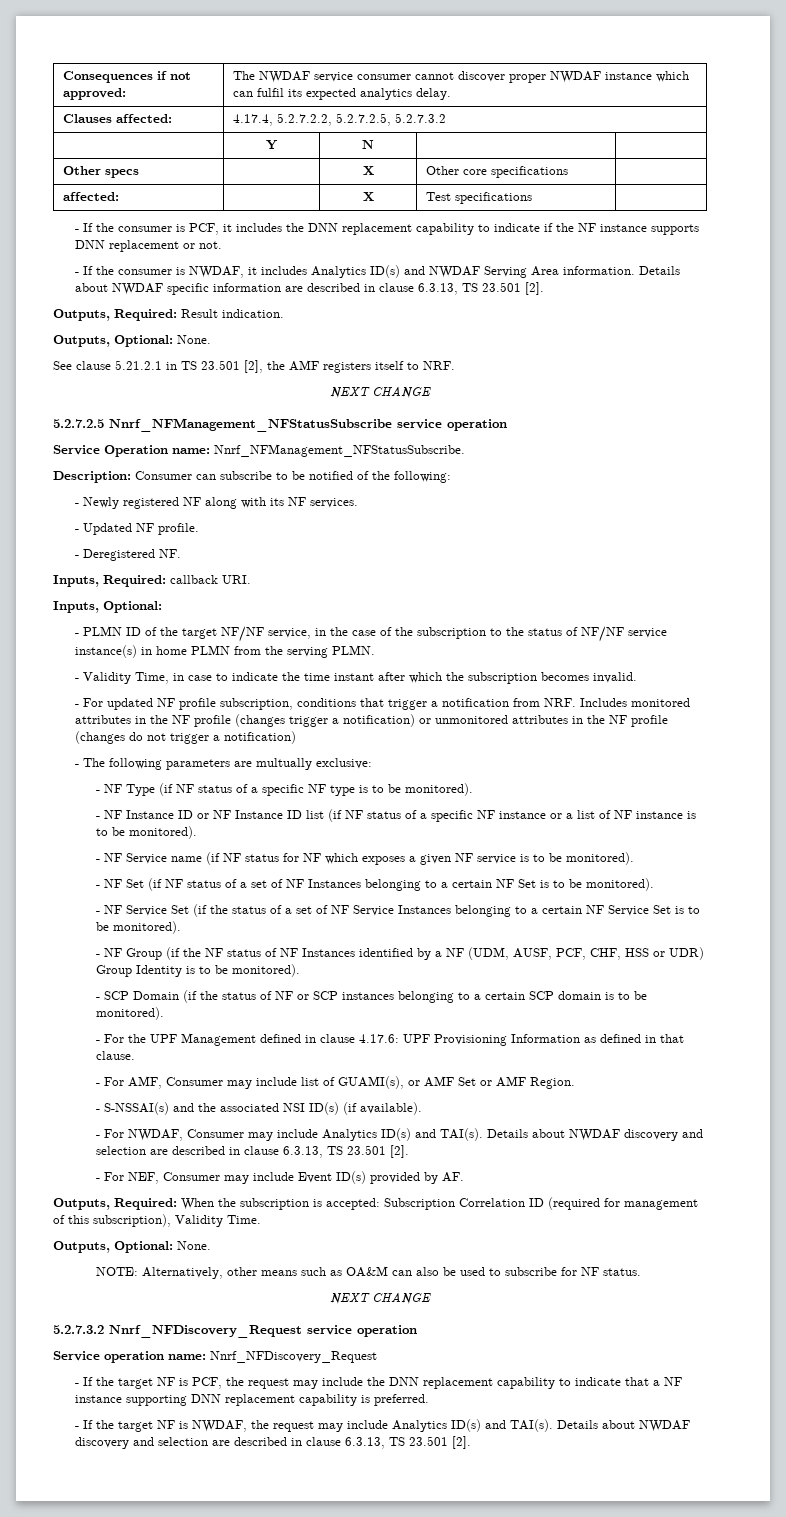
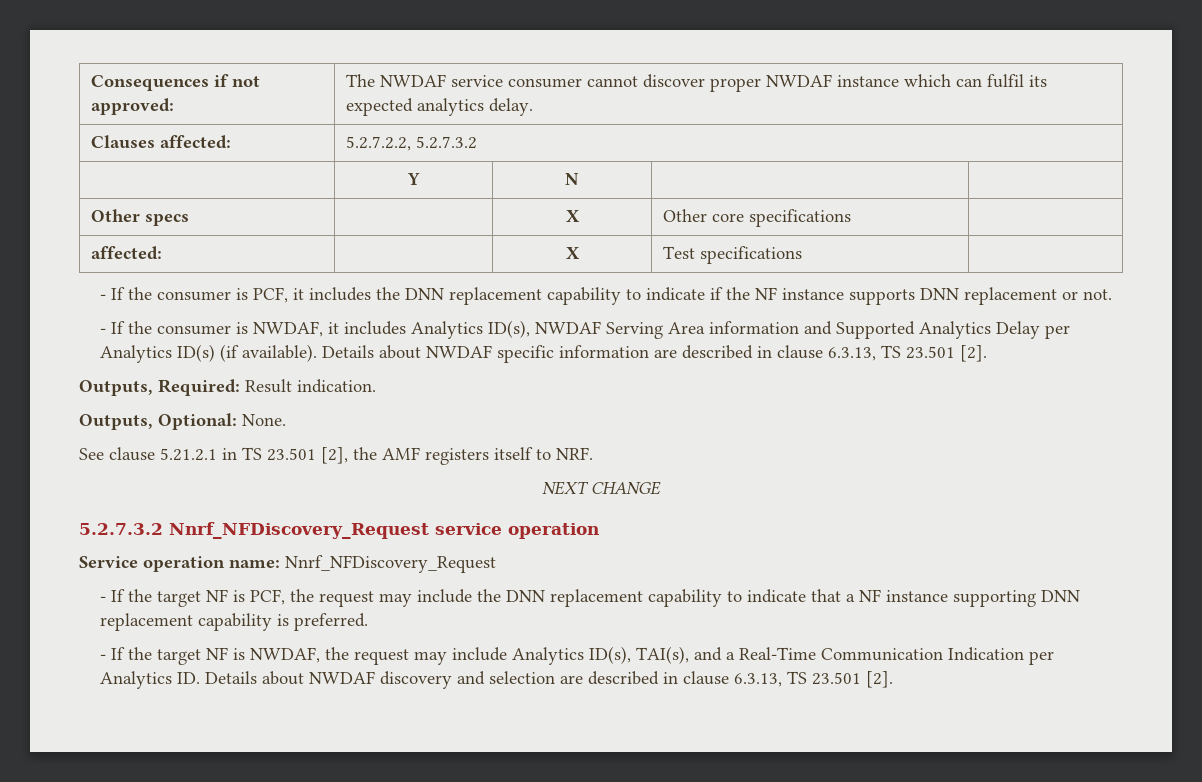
- Clauses affected: | 4.17.4, 5.2.7.2.2, 5.2.7.2.5, 5.2.7.3.2
+ Clauses affected: | 5.2.7.2.2, 5.2.7.3.2
- - If the consumer is NWDAF, it includes Analytics ID(s) and NWDAF Serving Area information.
+ - If the consumer is NWDAF, it includes Analytics ID(s), NWDAF Serving Area information and Supported Analytics Delay per Analytics ID(s) (if available).
- 5.2.7.2.5 Nnrf_NFManagement_NFStatusSubscribe service operation
- Service Operation name: Nnrf_NFManagement_NFStatusSubscribe.
- Description: Consumer can subscribe to be notified of the following:
- - Newly registered NF along with its NF services.
- - Updated NF profile.
- - Deregistered NF.
- Inputs, Required: callback URI.
- Inputs, Optional:
- - PLMN ID of the target NF/NF service, in the case of the subscription to the status of NF/NF service instance(s) in home PLMN from the serving PLMN.
- - Validity Time, in case to indicate the time instant after which the subscription becomes invalid.
- - For updated NF profile subscription, conditions that trigger a notification from NRF. Includes monitored attributes in the NF profile (changes trigger a notification) or unmonitored attributes in the NF profile (changes do not trigger a notification)
- - The following parameters are multually exclusive:
- - NF Type (if NF status of a specific NF type is to be monitored).
- - NF Instance ID or NF Instance ID list (if NF status of a specific NF instance or a list of NF instance is to be monitored).
- - NF Service name (if NF status for NF which exposes a given NF service is to be monitored).
- - NF Set (if NF status of a set of NF Instances belonging to a certain NF Set is to be monitored).
- - NF Service Set (if the status of a set of NF Service Instances belonging to a certain NF Service Set is to be monitored).
- - NF Group (if the NF status of NF Instances identified by a NF (UDM, AUSF, PCF, CHF, HSS or UDR) Group Identity is to be monitored).
- - SCP Domain (if the status of NF or SCP instances belonging to a certain SCP domain is to be monitored).
- - For the UPF Management defined in clause 4.17.6: UPF Provisioning Information as defined in that clause.
- - For AMF, Consumer may include list of GUAMI(s), or AMF Set or AMF Region.
- - S-NSSAI(s) and the associated NSI ID(s) (if available).
- - For NWDAF, Consumer may include Analytics ID(s) and TAI(s). Details about NWDAF discovery and selection are described in clause 6.3.13, TS 23.501 [2].
- - For NEF, Consumer may include Event ID(s) provided by AF.
- Outputs, Required: When the subscription is accepted: Subscription Correlation ID (required for management of this subscription), Validity Time.
- Outputs, Optional: None.
- NOTE: Alternatively, other means such as OA&M can also be used to subscribe for NF status.
- NEXT CHANGE
- - If the target NF is NWDAF, the request may include Analytics ID(s) and TAI(s). Details about NWDAF discovery and selection are described in clause 6.3.13, TS 23.501 [2].
+ - If the target NF is NWDAF, the request may include Analytics ID(s), TAI(s), and a Real-Time Communication Indication per Analytics ID. Details about NWDAF discovery and selection are described in clause 6.3.13, TS 23.501 [2].

